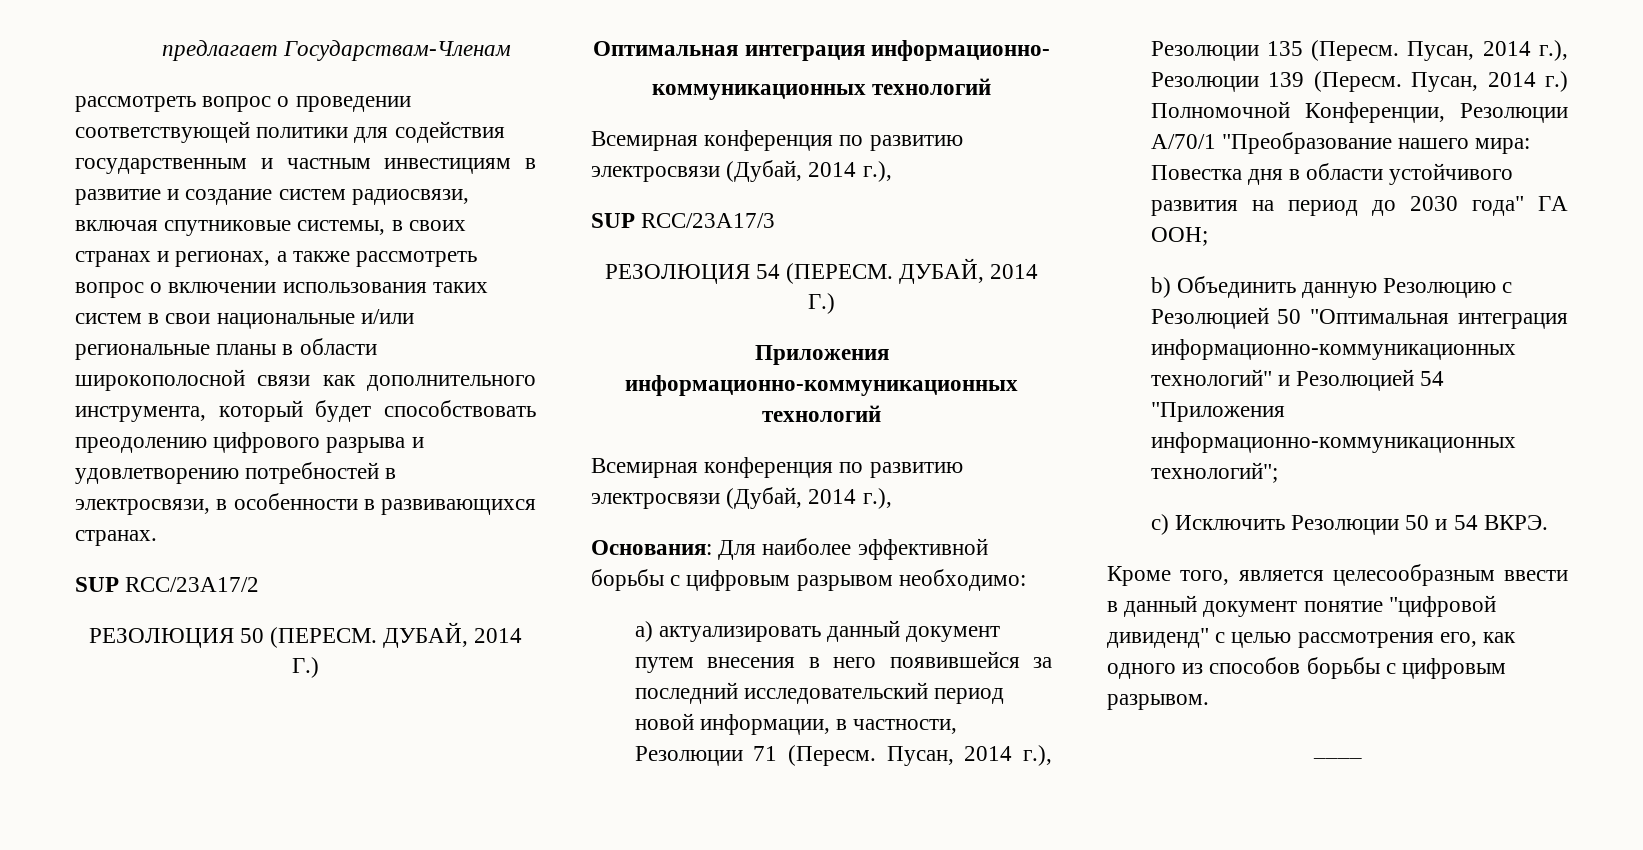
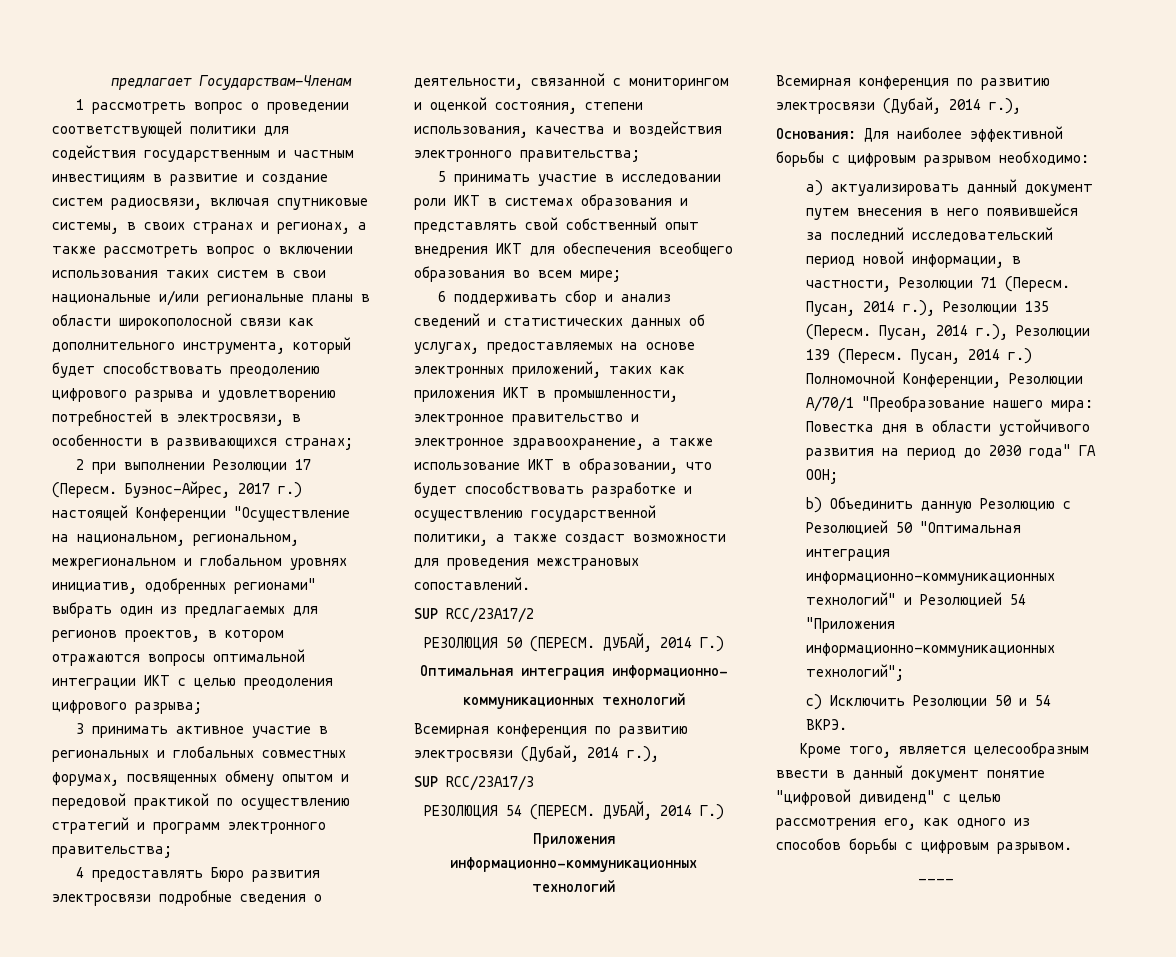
- рассмотреть вопрос о проведении соответствующей политики для содействия государственным и частным инвестициям в развитие и создание систем радиосвязи, включая спутниковые системы, в своих странах и регионах, а также рассмотреть вопрос о включении использования таких систем в свои национальные и/или региональные планы в области широкополосной связи как дополнительного инструмента, который будет способствовать преодолению цифрового разрыва и удовлетворению потребностей в электросвязи, в особенности в развивающихся странах.
+ 1 рассмотреть вопрос о проведении соответствующей политики для содействия государственным и частным инвестициям в развитие и создание систем радиосвязи, включая спутниковые системы, в своих странах и регионах, а также рассмотреть вопрос о включении использования таких систем в свои национальные и/или региональные планы в области широкополосной связи как дополнительного инструмента, который будет способствовать преодолению цифрового разрыва и удовлетворению потребностей в электросвязи, в особенности в развивающихся странах;
+ 2 при выполнении Резолюции 17 (Пересм. Буэнос-Айрес, 2017 г.) настоящей Конференции "Осуществление на национальном, региональном, межрегиональном и глобальном уровнях инициатив, одобренных регионами" выбрать один из предлагаемых для регионов проектов, в котором отражаются вопросы оптимальной интеграции ИКТ с целью преодоления цифрового разрыва;
+ 3 принимать активное участие в региональных и глобальных совместных форумах, посвященных обмену опытом и передовой практикой по осуществлению стратегий и программ электронного правительства;
+ 4 предоставлять Бюро развития электросвязи подробные сведения о деятельности, связанной с мониторингом и оценкой состояния, степени использования, качества и воздействия электронного правительства;
+ 5 принимать участие в исследовании роли ИКТ в системах образования и представлять свой собственный опыт внедрения ИКТ для обеспечения всеобщего образования во всем мире;
+ 6 поддерживать сбор и анализ сведений и статистических данных об услугах, предоставляемых на основе электронных приложений, таких как приложения ИКТ в промышленности, электронное правительство и электронное здравоохранение, а также использование ИКТ в образовании, что будет способствовать разработке и осуществлению государственной политики, а также создаст возможности для проведения межстрановых сопоставлений.

